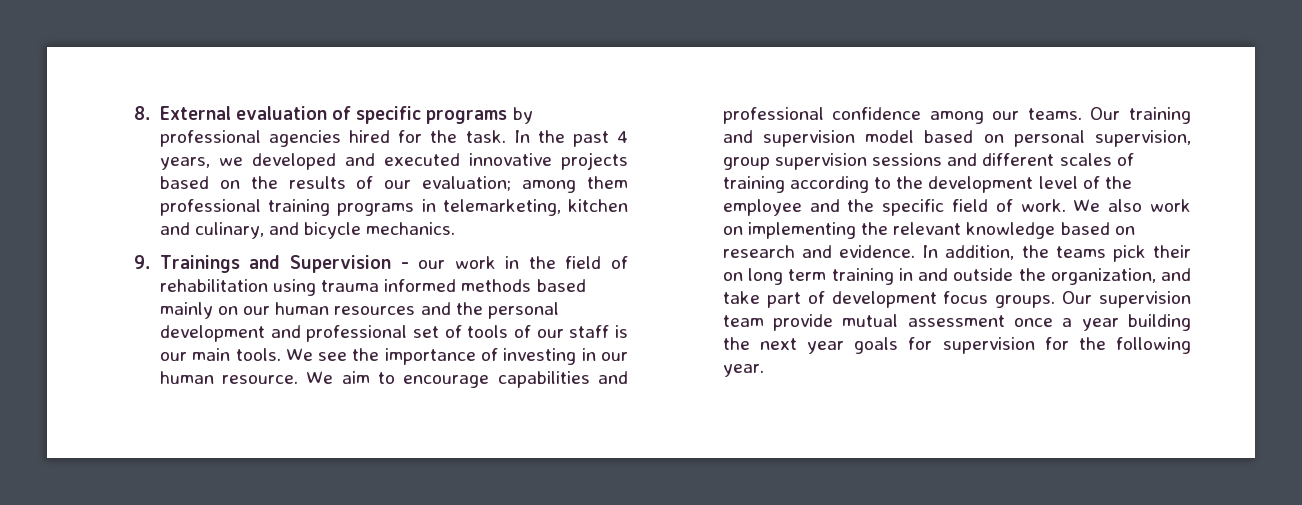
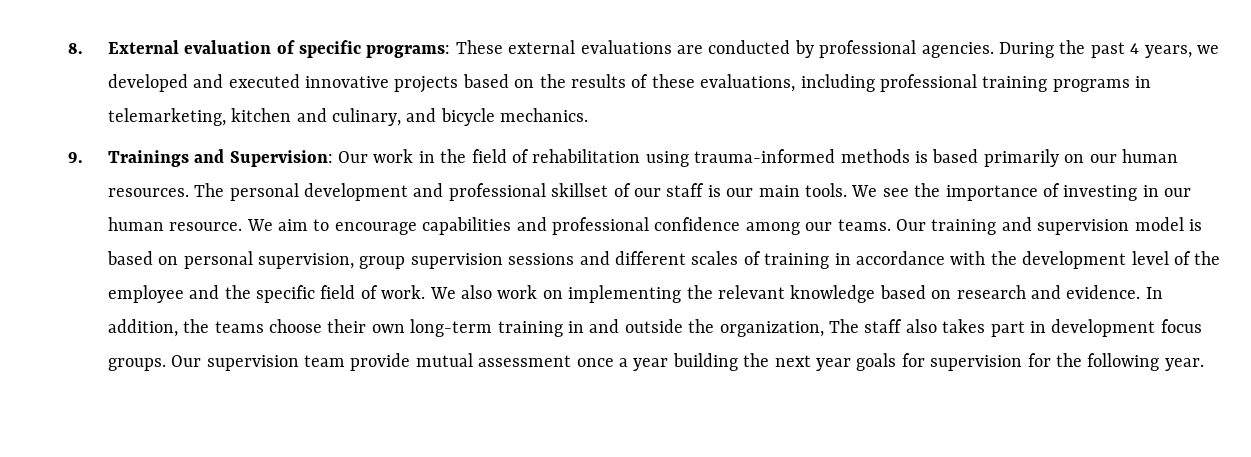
- 8. External evaluation of specific programs by professional agencies hired for the task. In the past 4 years, we developed and executed innovative projects based on the results of our evaluation; among them professional training programs in telemarketing, kitchen and culinary, and bicycle mechanics.
+ 8. External evaluation of specific programs: These external evaluations are conducted by professional agencies. During the past 4 years, we developed and executed innovative projects based on the results of these evaluations, including professional training programs in telemarketing, kitchen and culinary, and bicycle mechanics.
- 9. Trainings and Supervision - our work in the field of rehabilitation using trauma informed methods based mainly on our human resources and the personal development and professional set of tools of our staff is our main tools.
+ 9. Trainings and Supervision: Our work in the field of rehabilitation using trauma-informed methods is based primarily on our human resources. The personal development and professional skillset of our staff is our main tools.
- Our training and supervision model based on personal supervision, group supervision sessions and different scales of training according to the development level of the employee and the specific field of work.
+ Our training and supervision model is based on personal supervision, group supervision sessions and different scales of training in accordance with the development level of the employee and the specific field of work.
- In addition, the teams pick their on long term training in and outside the organization, and take part of development focus groups.
+ In addition, the teams choose their own long-term training in and outside the organization, The staff also takes part in development focus groups.

